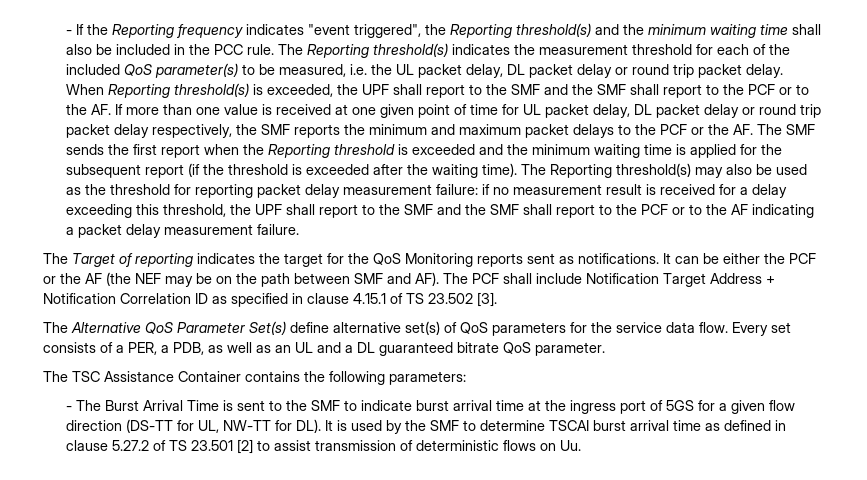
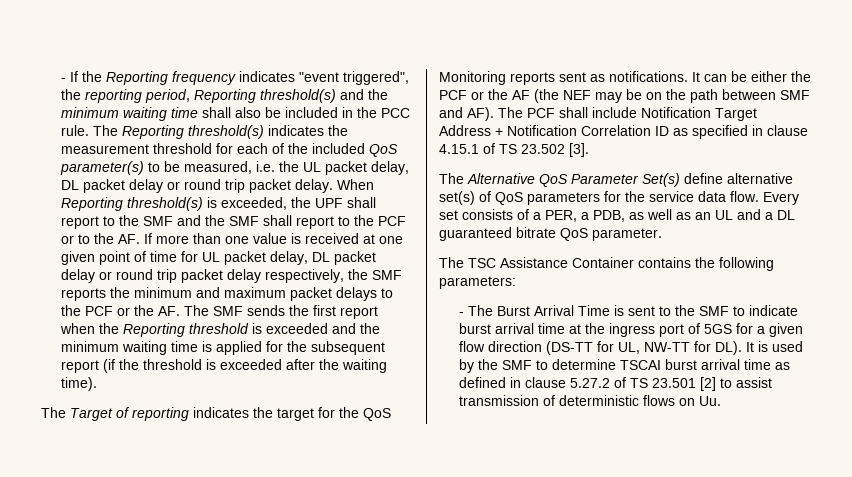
- - If the Reporting frequency indicates "event triggered", the Reporting threshold(s) and the minimum waiting time shall also be included in the PCC rule.
+ - If the Reporting frequency indicates "event triggered", the reporting period, Reporting threshold(s) and the minimum waiting time shall also be included in the PCC rule.
- The Reporting threshold(s) may also be used as the threshold for reporting packet delay measurement failure: if no measurement result is received for a delay exceeding this threshold, the UPF shall report to the SMF and the SMF shall report to the PCF or to the AF indicating a packet delay measurement failure.

